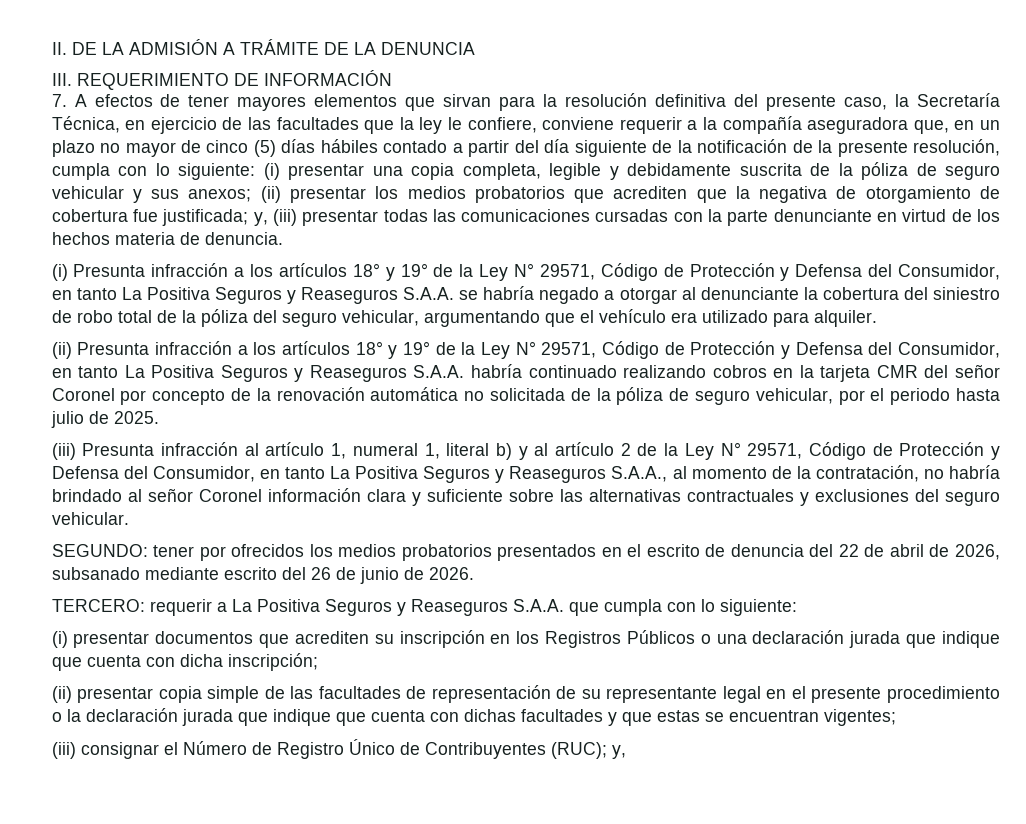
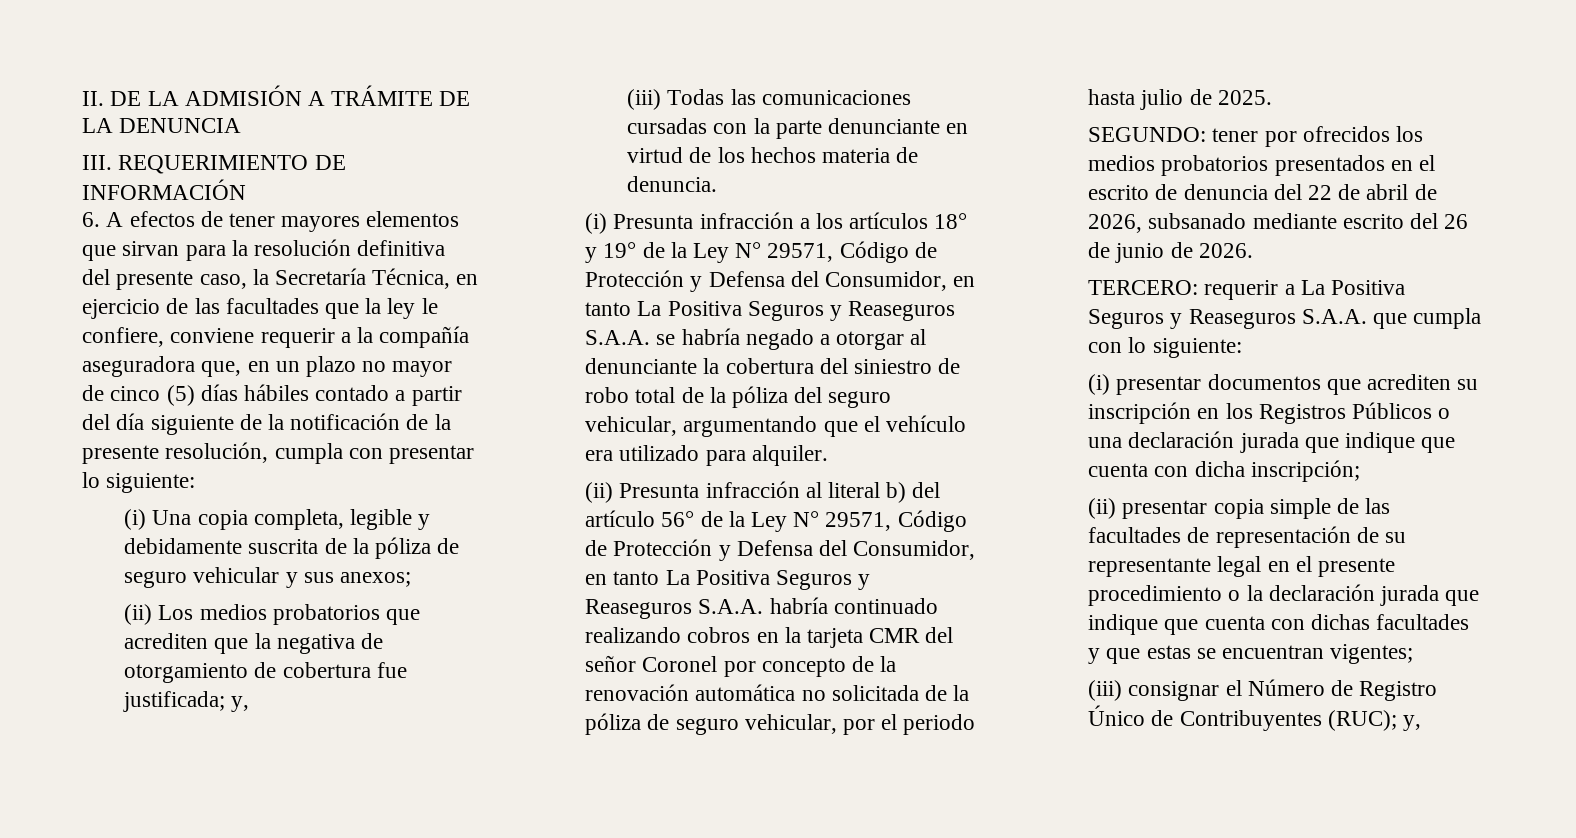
- 7. A efectos de tener mayores elementos que sirvan para la resolución definitiva del presente caso, la Secretaría Técnica, en ejercicio de las facultades que la ley le confiere, conviene requerir a la compañía aseguradora que, en un plazo no mayor de cinco (5) días hábiles contado a partir del día siguiente de la notificación de la presente resolución, cumpla con lo siguiente: (i) presentar una copia completa, legible y debidamente suscrita de la póliza de seguro vehicular y sus anexos; (ii) presentar los medios probatorios que acrediten que la negativa de otorgamiento de cobertura fue justificada; y, (iii) presentar todas las comunicaciones cursadas con la parte denunciante en virtud de los hechos materia de denuncia.
+ 6. A efectos de tener mayores elementos que sirvan para la resolución definitiva del presente caso, la Secretaría Técnica, en ejercicio de las facultades que la ley le confiere, conviene requerir a la compañía aseguradora que, en un plazo no mayor de cinco (5) días hábiles contado a partir del día siguiente de la notificación de la presente resolución, cumpla con presentar lo siguiente:
+ (i) Una copia completa, legible y debidamente suscrita de la póliza de seguro vehicular y sus anexos;
+ (ii) Los medios probatorios que acrediten que la negativa de otorgamiento de cobertura fue justificada; y,
+ (iii) Todas las comunicaciones cursadas con la parte denunciante en virtud de los hechos materia de denuncia.
- (ii) Presunta infracción a los artículos 18° y 19° de la Ley N° 29571, Código de Protección y Defensa del Consumidor, en tanto La Positiva Seguros y Reaseguros S.A.A. habría continuado realizando cobros en la tarjeta CMR del señor Coronel por concepto de la renovación automática no solicitada de la póliza de seguro vehicular, por el periodo hasta julio de 2025.
+ (ii) Presunta infracción al literal b) del artículo 56° de la Ley N° 29571, Código de Protección y Defensa del Consumidor, en tanto La Positiva Seguros y Reaseguros S.A.A. habría continuado realizando cobros en la tarjeta CMR del señor Coronel por concepto de la renovación automática no solicitada de la póliza de seguro vehicular, por el periodo hasta julio de 2025.
- (iii) Presunta infracción al artículo 1, numeral 1, literal b) y al artículo 2 de la Ley N° 29571, Código de Protección y Defensa del Consumidor, en tanto La Positiva Seguros y Reaseguros S.A.A., al momento de la contratación, no habría brindado al señor Coronel información clara y suficiente sobre las alternativas contractuales y exclusiones del seguro vehicular.

